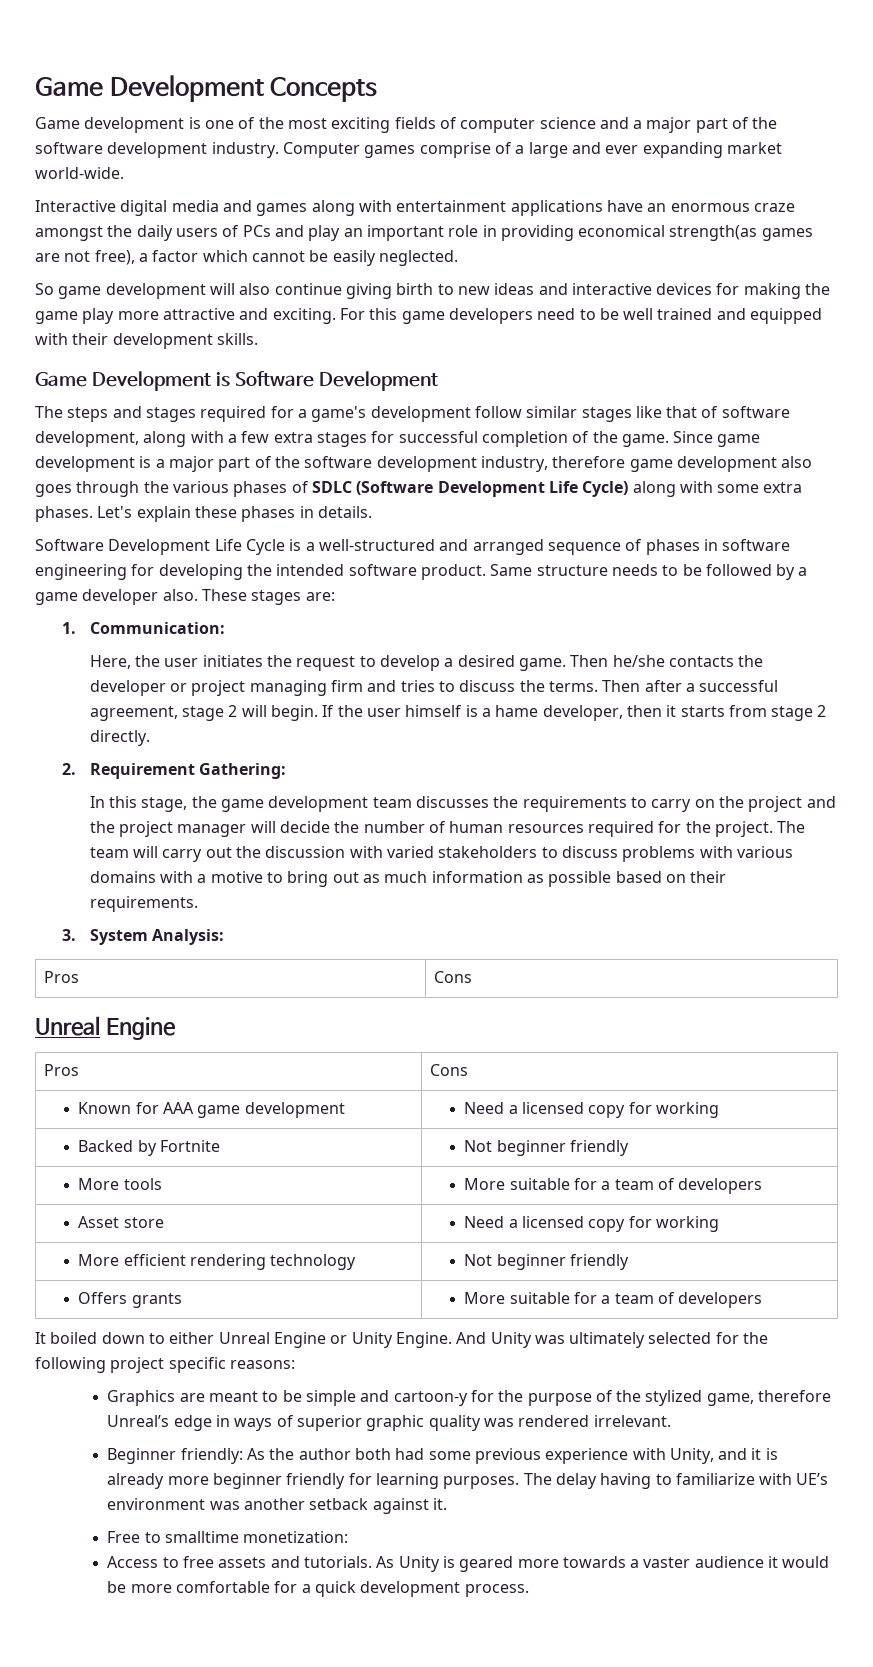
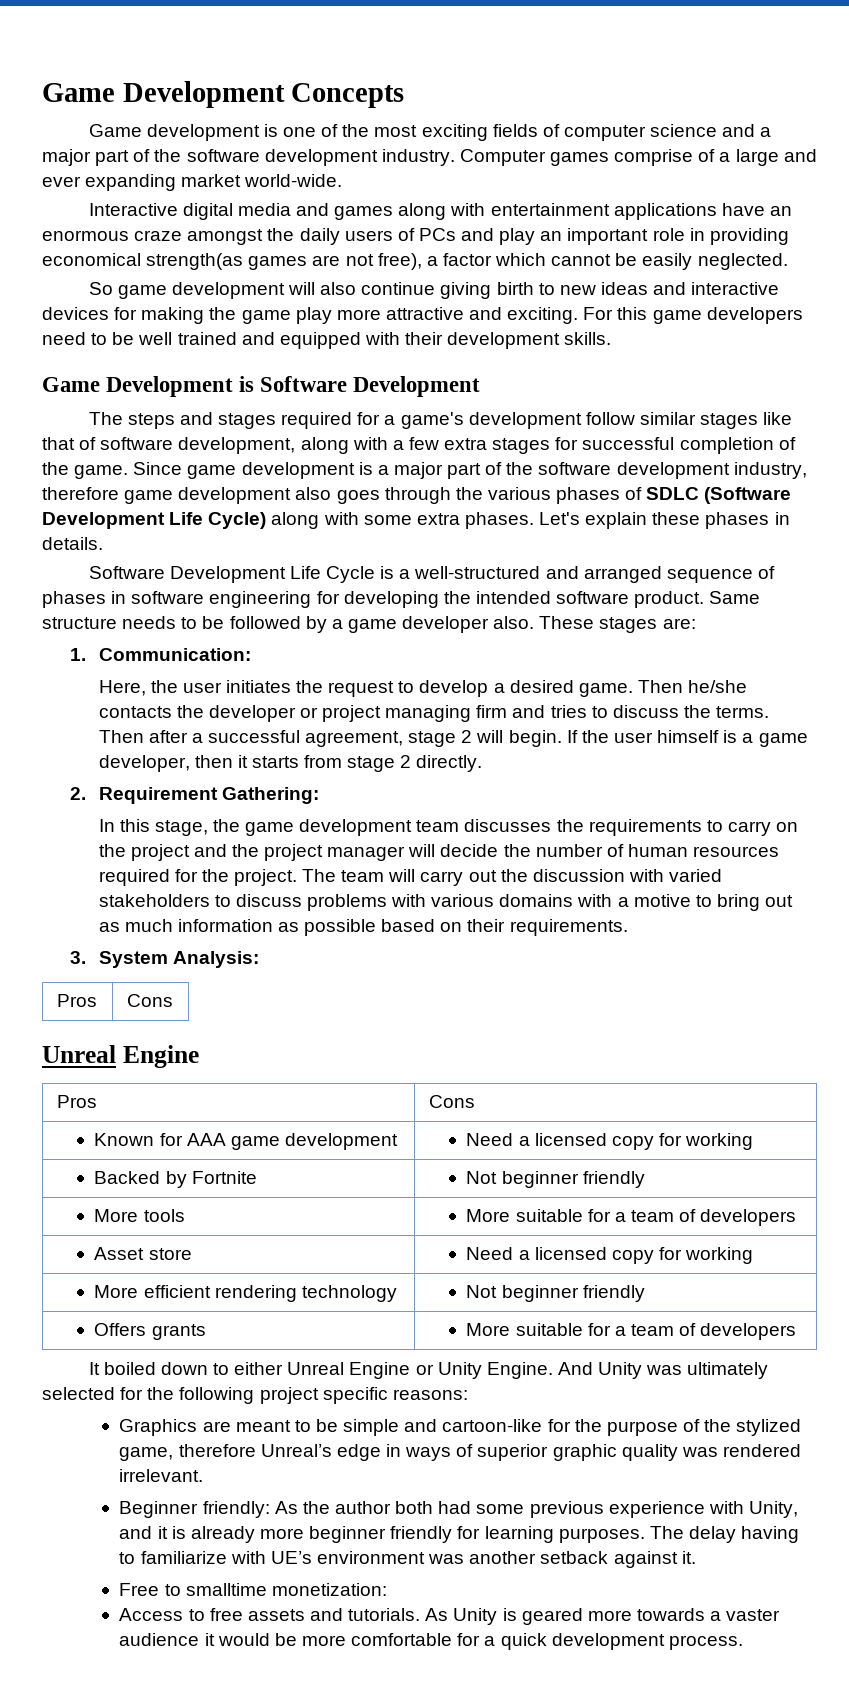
- If the user himself is a hame developer, then it starts from stage 2 directly.
+ If the user himself is a game developer, then it starts from stage 2 directly.
- Graphics are meant to be simple and cartoon-y for the purpose of the stylized game, therefore Unreal’s edge in ways of superior graphic quality was rendered irrelevant.
+ Graphics are meant to be simple and cartoon-like for the purpose of the stylized game, therefore Unreal’s edge in ways of superior graphic quality was rendered irrelevant.

